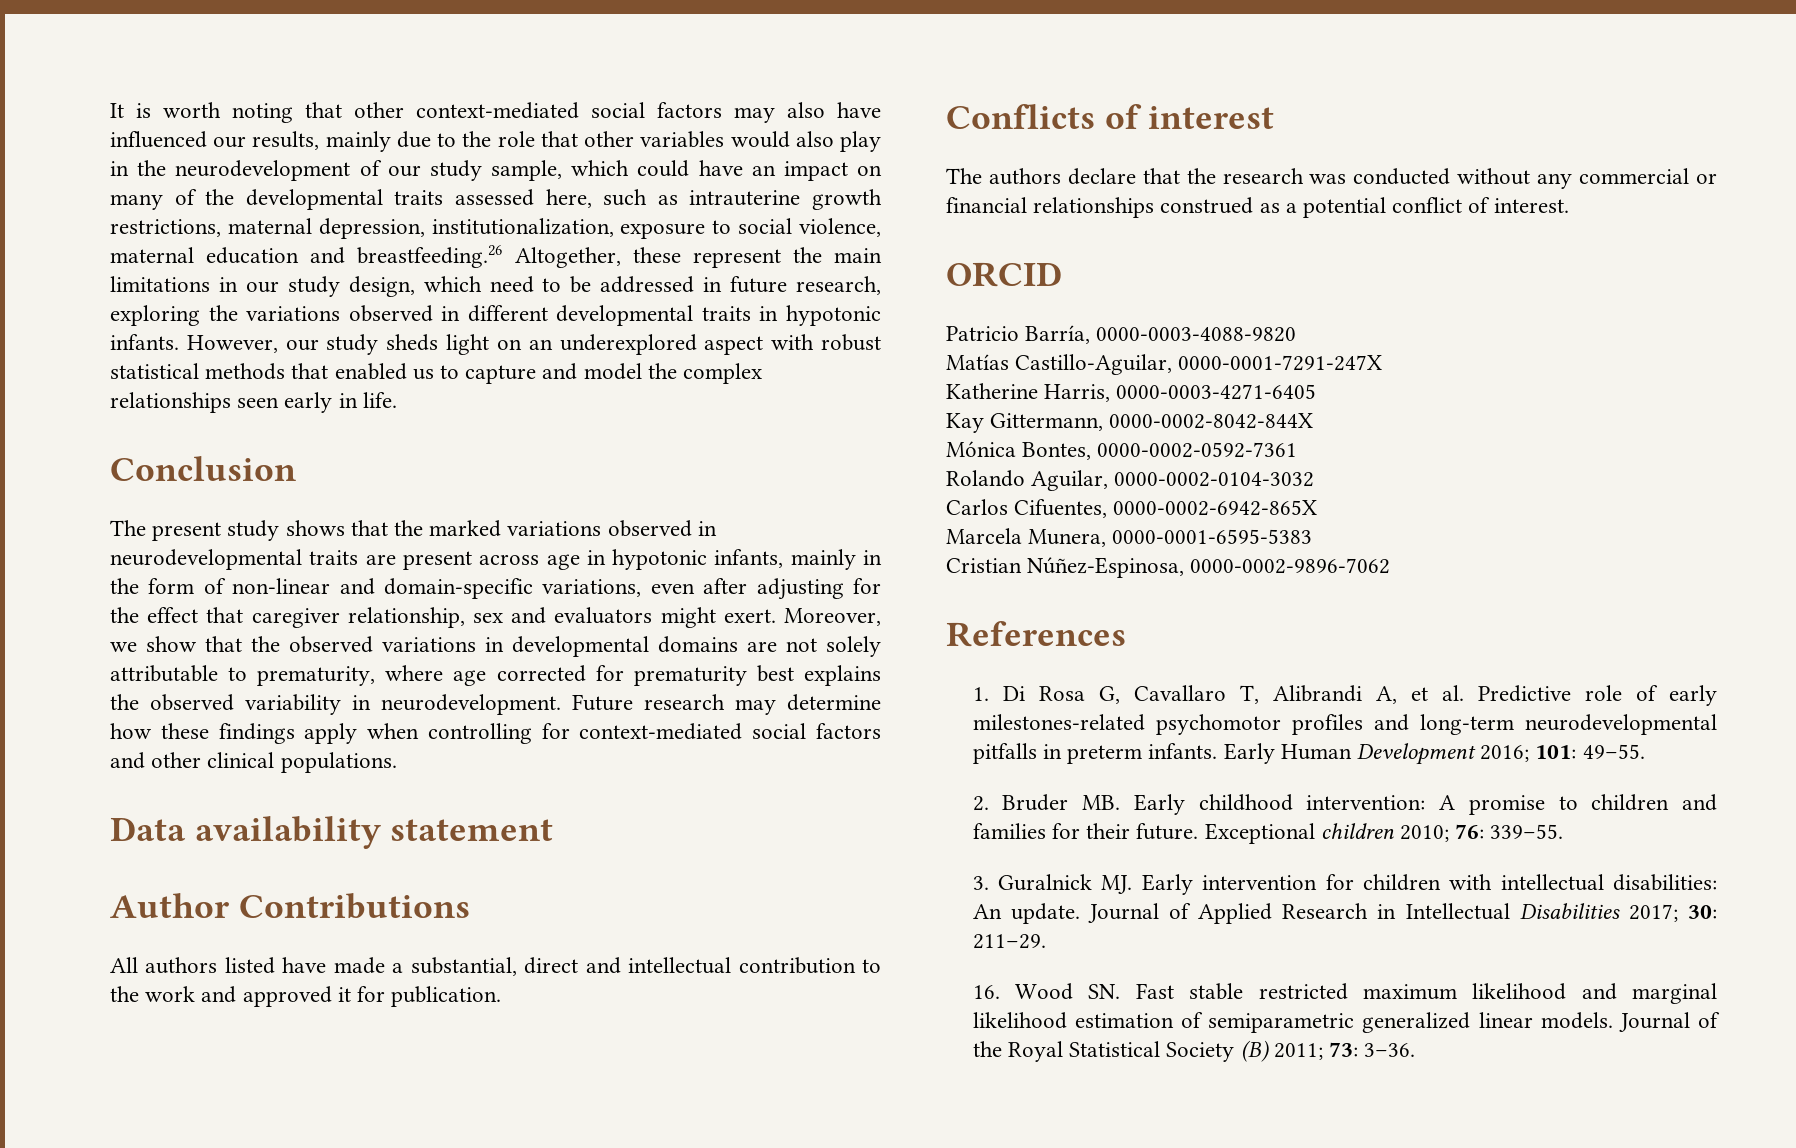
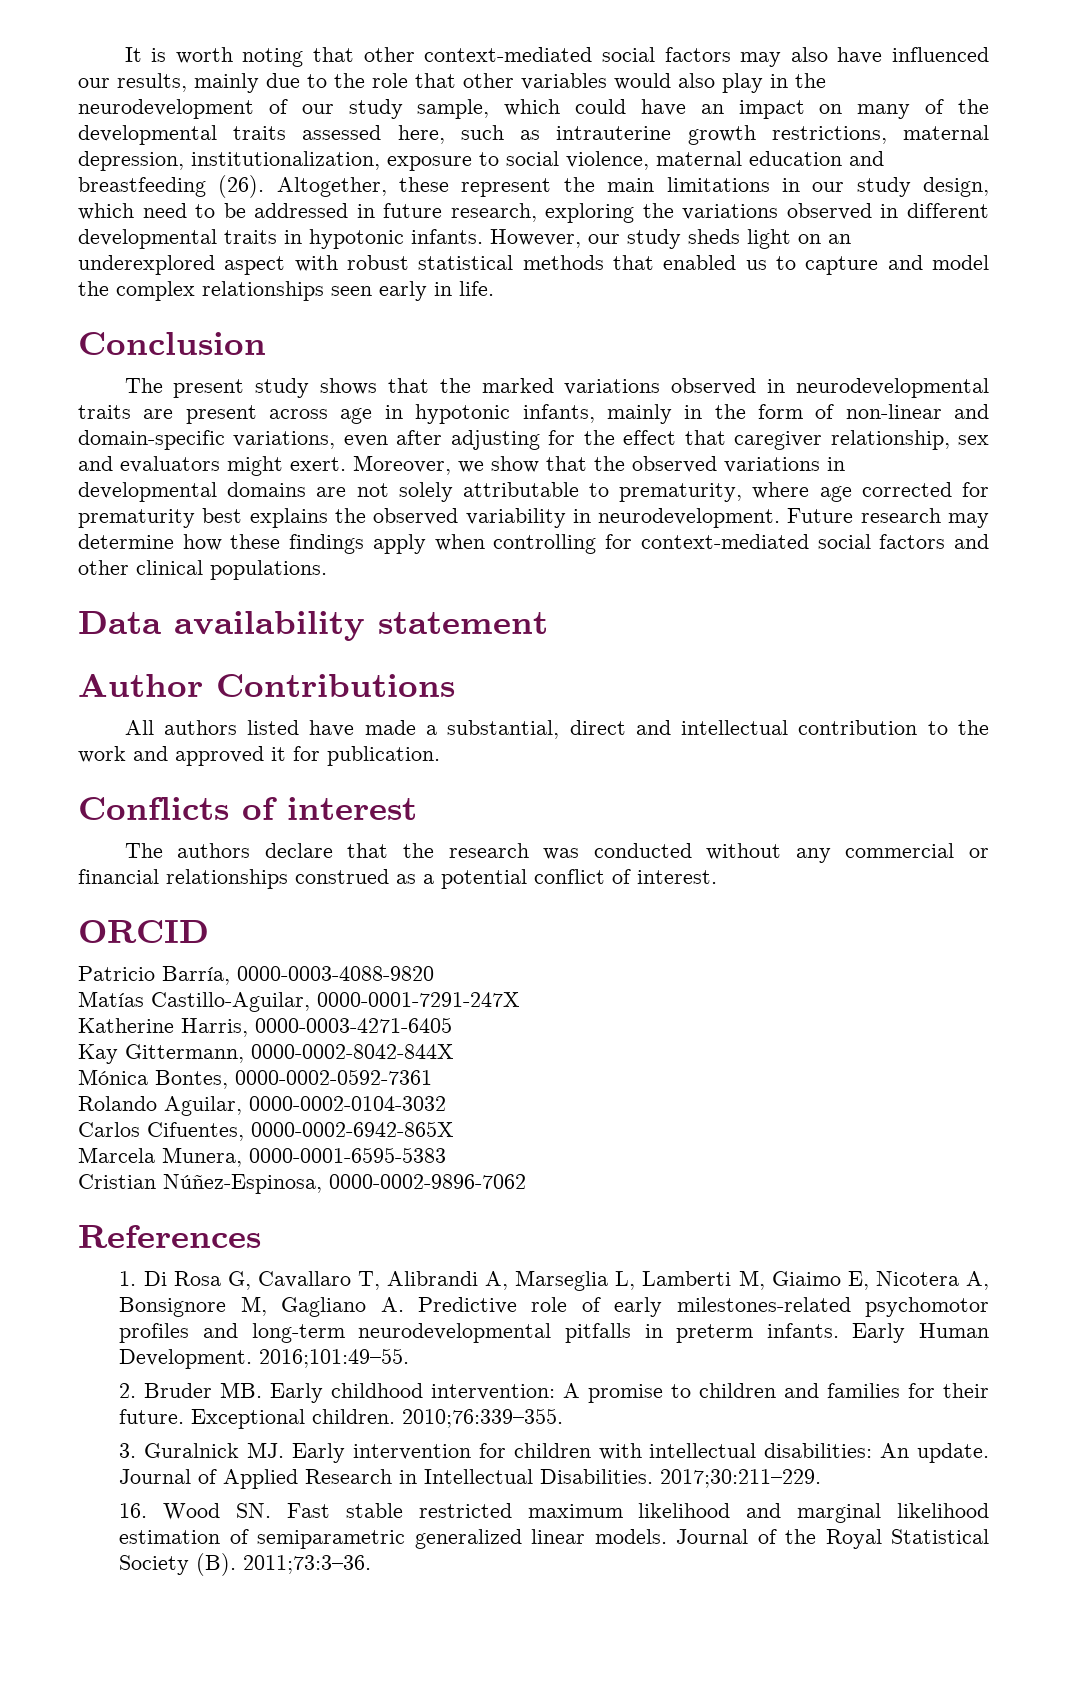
- It is worth noting that other context-mediated social factors may also have influenced our results, mainly due to the role that other variables would also play in the neurodevelopment of our study sample, which could have an impact on many of the developmental traits assessed here, such as intrauterine growth restrictions, maternal depression, institutionalization, exposure to social violence, maternal education and breastfeeding.26 Altogether, these represent the main limitations in our study design, which need to be addressed in future research, exploring the variations observed in different developmental traits in hypotonic infants.
+ It is worth noting that other context-mediated social factors may also have influenced our results, mainly due to the role that other variables would also play in the neurodevelopment of our study sample, which could have an impact on many of the developmental traits assessed here, such as intrauterine growth restrictions, maternal depression, institutionalization, exposure to social violence, maternal education and breastfeeding (26). Altogether, these represent the main limitations in our study design, which need to be addressed in future research, exploring the variations observed in different developmental traits in hypotonic infants.
- 1. Di Rosa G, Cavallaro T, Alibrandi A, et al. Predictive role of early milestones-related psychomotor profiles and long-term neurodevelopmental pitfalls in preterm infants.
+ 1. Di Rosa G, Cavallaro T, Alibrandi A, Marseglia L, Lamberti M, Giaimo E, Nicotera A, Bonsignore M, Gagliano A. Predictive role of early milestones-related psychomotor profiles and long-term neurodevelopmental pitfalls in preterm infants.
- Early Human Development 2016; 101: 49–55.
+ Early Human Development. 2016;101:49–55.
- Exceptional children 2010; 76: 339–55.
+ Exceptional children. 2010;76:339–355.
- Journal of Applied Research in Intellectual Disabilities 2017; 30: 211–29.
+ Journal of Applied Research in Intellectual Disabilities. 2017;30:211–229.
- Journal of the Royal Statistical Society (B) 2011; 73: 3–36.
+ Journal of the Royal Statistical Society (B). 2011;73:3–36.

